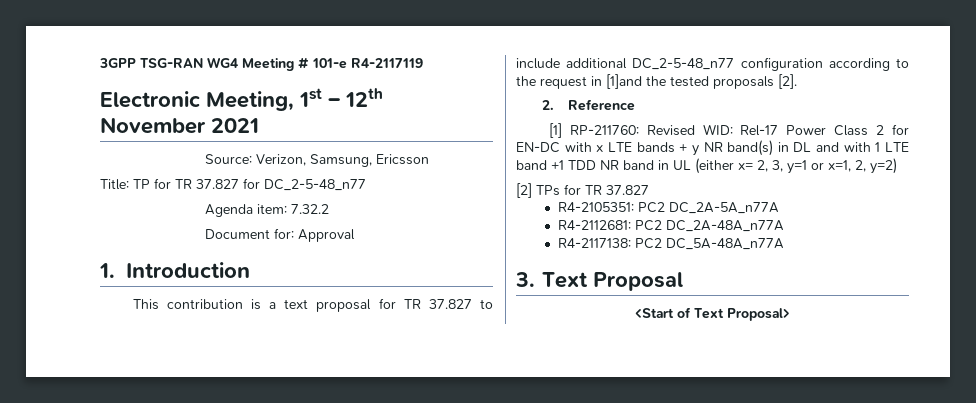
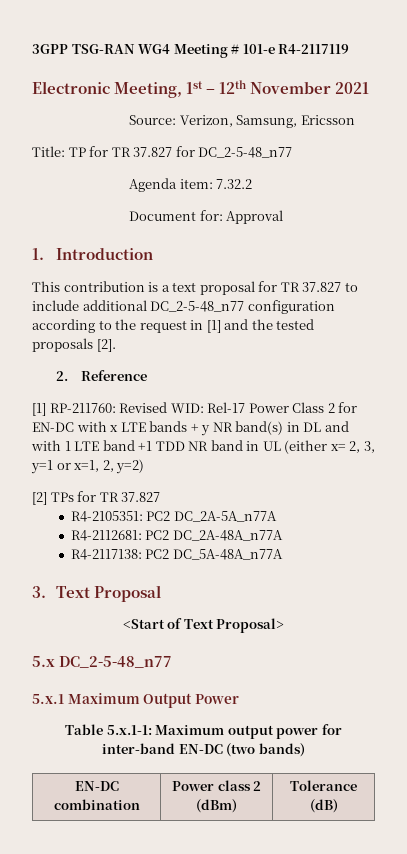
- This contribution is a text proposal for TR 37.827 to include additional DC_2-5-48_n77 configuration according to the request in [1]and the tested proposals [2].
+ This contribution is a text proposal for TR 37.827 to include additional DC_2-5-48_n77 configuration according to the request in [1] and the tested proposals [2].
+ 5.x DC_2-5-48_n77
+ 5.x.1 Maximum Output Power
+ Table 5.x.1-1: Maximum output power for inter-band EN-DC (two bands)
+ EN-DC combination | Power class 2 (dBm) | Tolerance (dB)

